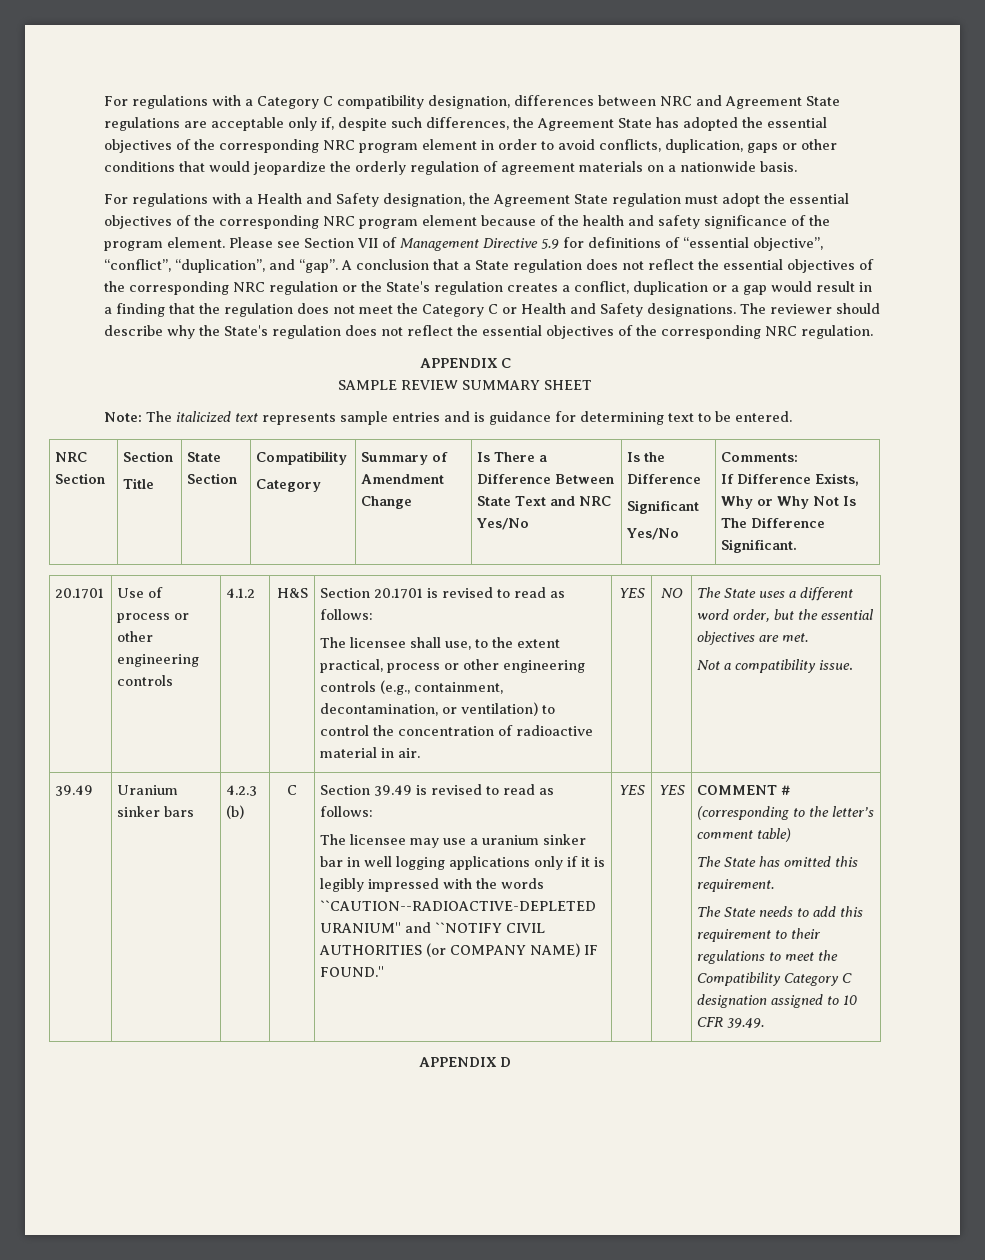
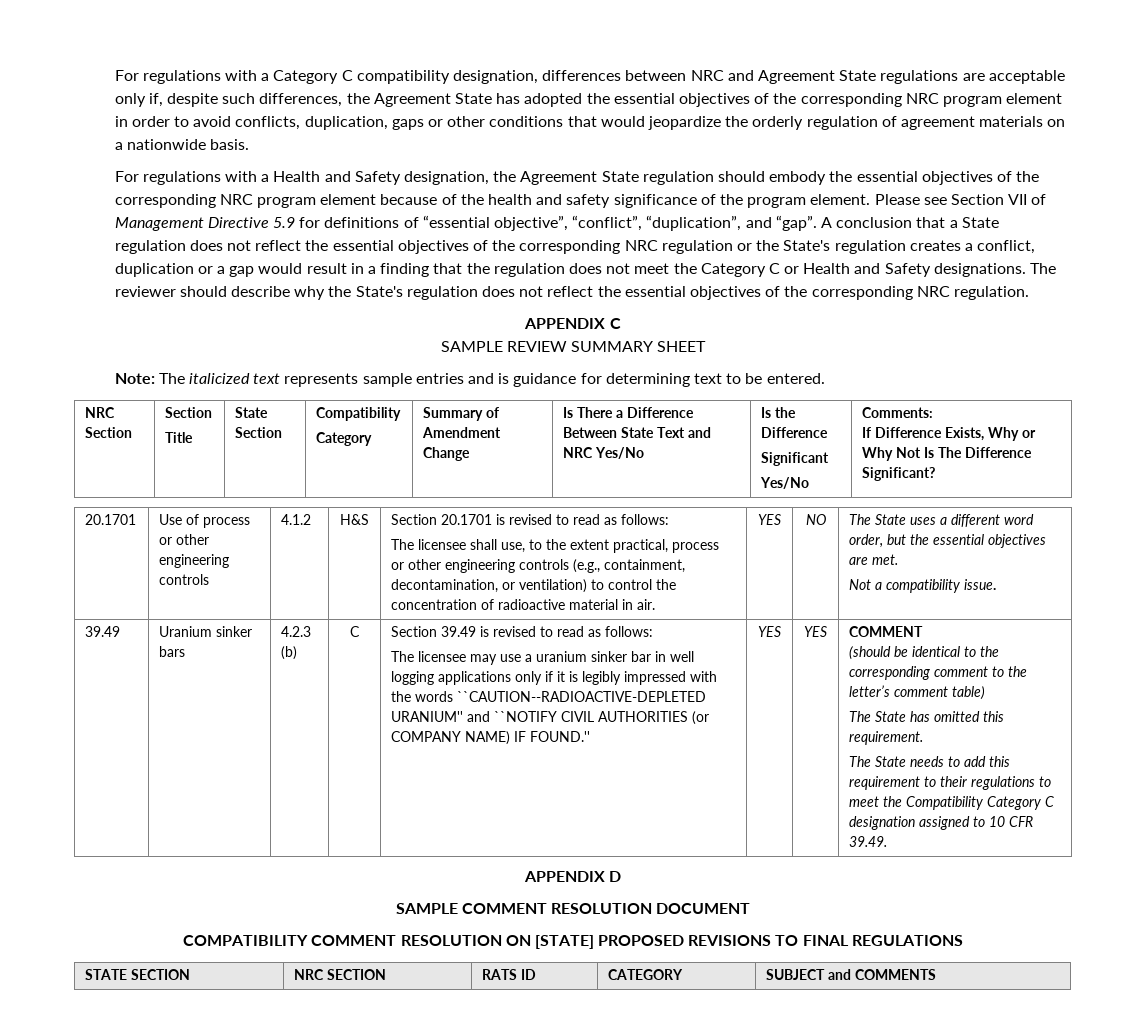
- For regulations with a Health and Safety designation, the Agreement State regulation must adopt the essential objectives of the corresponding NRC program element because of the health and safety significance of the program element.
+ For regulations with a Health and Safety designation, the Agreement State regulation should embody the essential objectives of the corresponding NRC program element because of the health and safety significance of the program element.
  NRC Section | Section
  Title | State Section | Compatibility
  Category | Summary of Amendment Change | Is There a Difference Between State Text and NRC Yes/No | Is the Difference
  Significant
  Yes/No | Comments:
- If Difference Exists, Why or Why Not Is The Difference Significant.
+ If Difference Exists, Why or Why Not Is The Difference Significant?
- YES | COMMENT # (corresponding to the letter’s comment table)
+ YES | COMMENT
+ (should be identical to the corresponding comment to the letter’s comment table)
+ SAMPLE COMMENT RESOLUTION DOCUMENT
+ COMPATIBILITY COMMENT RESOLUTION ON [STATE] PROPOSED REVISIONS TO FINAL REGULATIONS
+ STATE SECTION | NRC SECTION | RATS ID | CATEGORY | SUBJECT and COMMENTS

